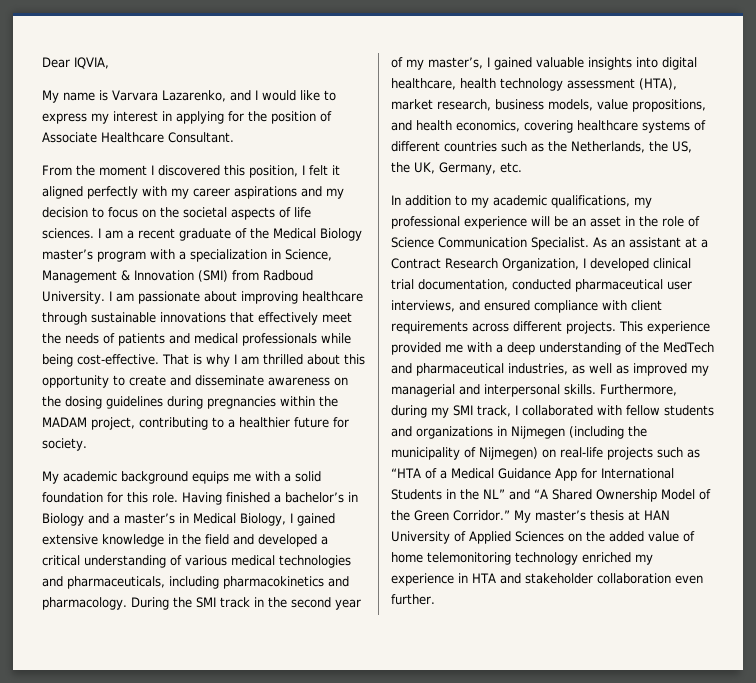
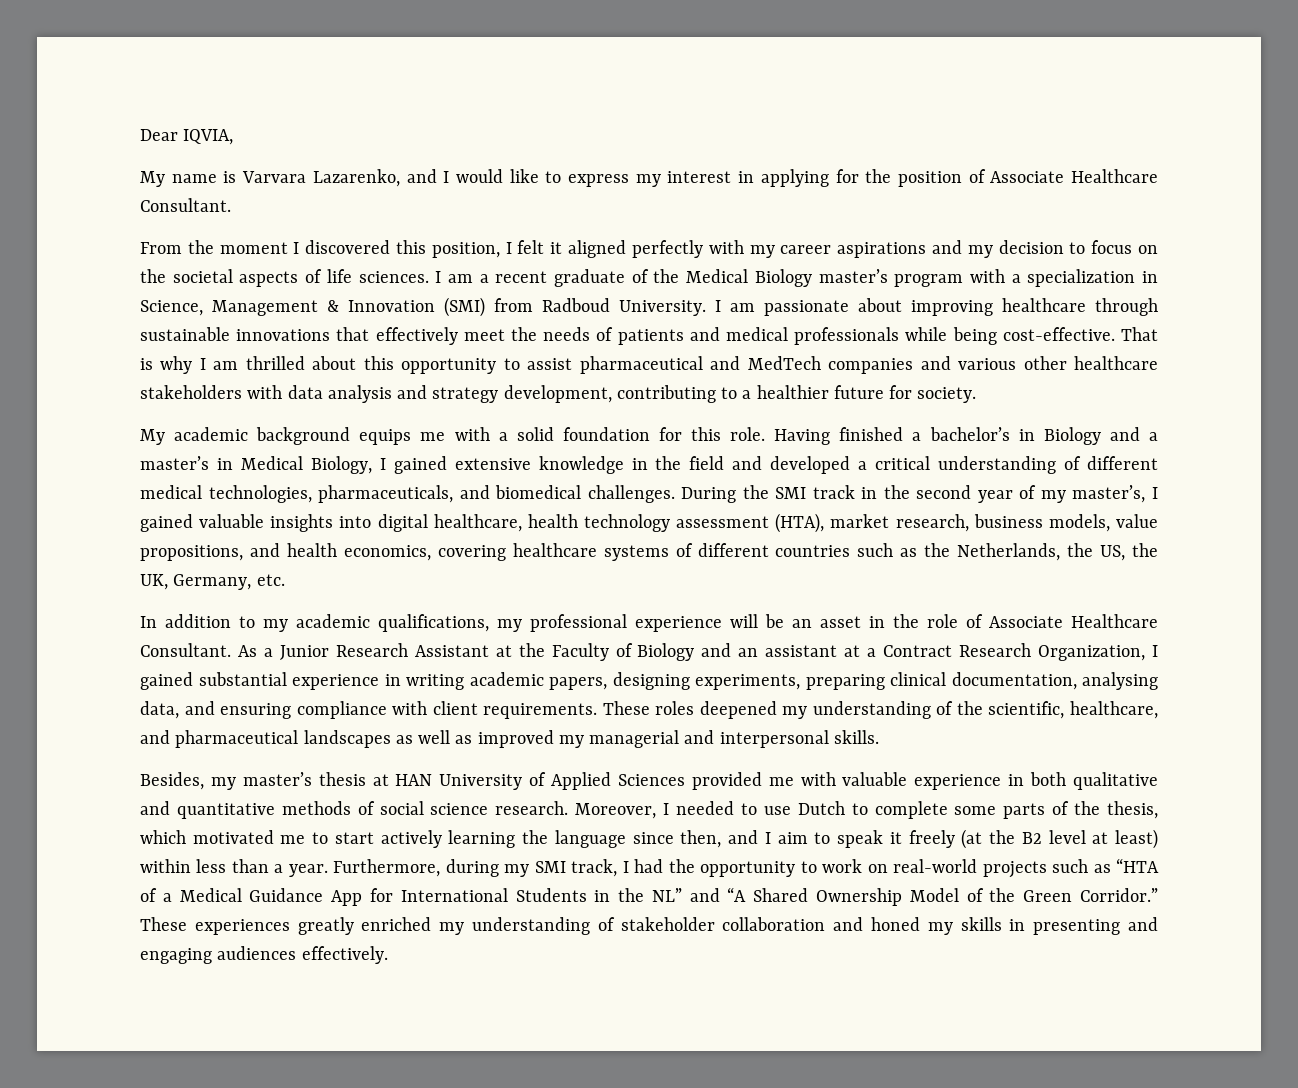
- That is why I am thrilled about this opportunity to create and disseminate awareness on the dosing guidelines during pregnancies within the MADAM project, contributing to a healthier future for society.
+ That is why I am thrilled about this opportunity to assist pharmaceutical and MedTech companies and various other healthcare stakeholders with data analysis and strategy development, contributing to a healthier future for society.
- Having finished a bachelor’s in Biology and a master’s in Medical Biology, I gained extensive knowledge in the field and developed a critical understanding of various medical technologies and pharmaceuticals, including pharmacokinetics and pharmacology.
+ Having finished a bachelor’s in Biology and a master’s in Medical Biology, I gained extensive knowledge in the field and developed a critical understanding of different medical technologies, pharmaceuticals, and biomedical challenges.
- In addition to my academic qualifications, my professional experience will be an asset in the role of Science Communication Specialist. As an assistant at a Contract Research Organization, I developed clinical trial documentation, conducted pharmaceutical user interviews, and ensured compliance with client requirements across different projects. This experience provided me with a deep understanding of the MedTech and pharmaceutical industries, as well as improved my managerial and interpersonal skills.
+ In addition to my academic qualifications, my professional experience will be an asset in the role of Associate Healthcare Consultant. As a Junior Research Assistant at the Faculty of Biology and an assistant at a Contract Research Organization, I gained substantial experience in writing academic papers, designing experiments, preparing clinical documentation, analysing data, and ensuring compliance with client requirements. These roles deepened my understanding of the scientific, healthcare, and pharmaceutical landscapes as well as improved my managerial and interpersonal skills.
+ Besides, my master’s thesis at HAN University of Applied Sciences provided me with valuable experience in both qualitative and quantitative methods of social science research. Moreover, I needed to use Dutch to complete some parts of the thesis, which motivated me to start actively learning the language since then, and I aim to speak it freely (at the B2 level at least) within less than a year.
- Furthermore, during my SMI track, I collaborated with fellow students and organizations in Nijmegen (including the municipality of Nijmegen) on real-life projects such as “HTA of a Medical Guidance App for International Students in the NL” and “A Shared Ownership Model of the Green Corridor.”
+ Furthermore, during my SMI track, I had the opportunity to work on real-world projects such as “HTA of a Medical Guidance App for International Students in the NL” and “A Shared Ownership Model of the Green Corridor.”
- My master’s thesis at HAN University of Applied Sciences on the added value of home telemonitoring technology enriched my experience in HTA and stakeholder collaboration even further.
+ These experiences greatly enriched my understanding of stakeholder collaboration and honed my skills in presenting and engaging audiences effectively.

